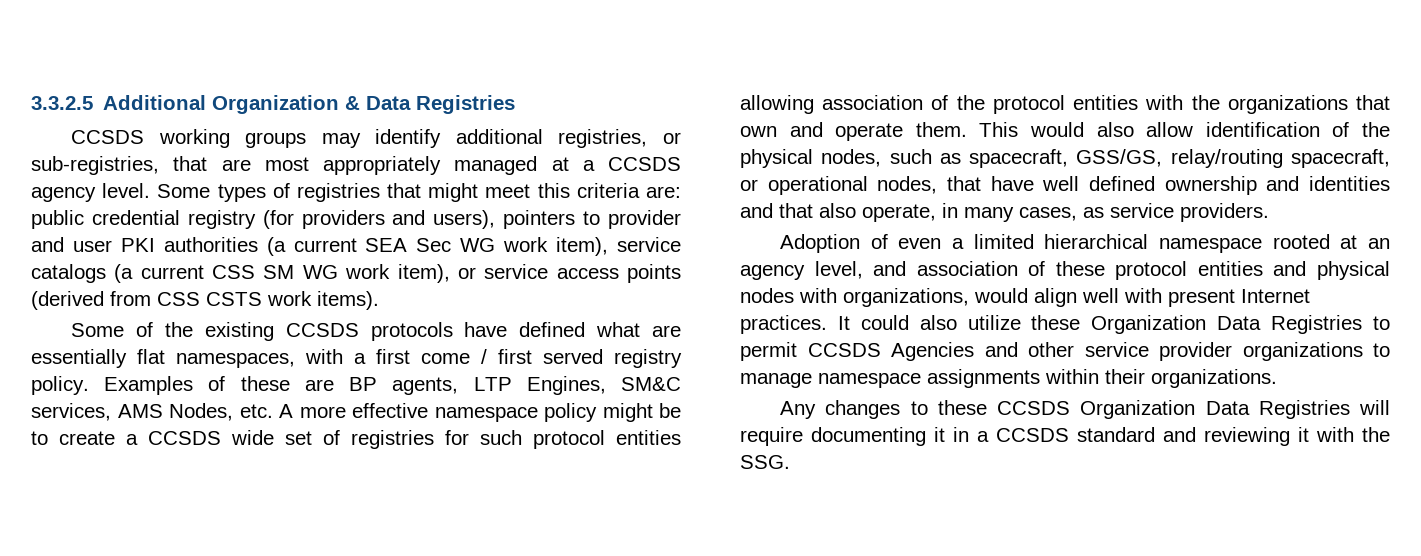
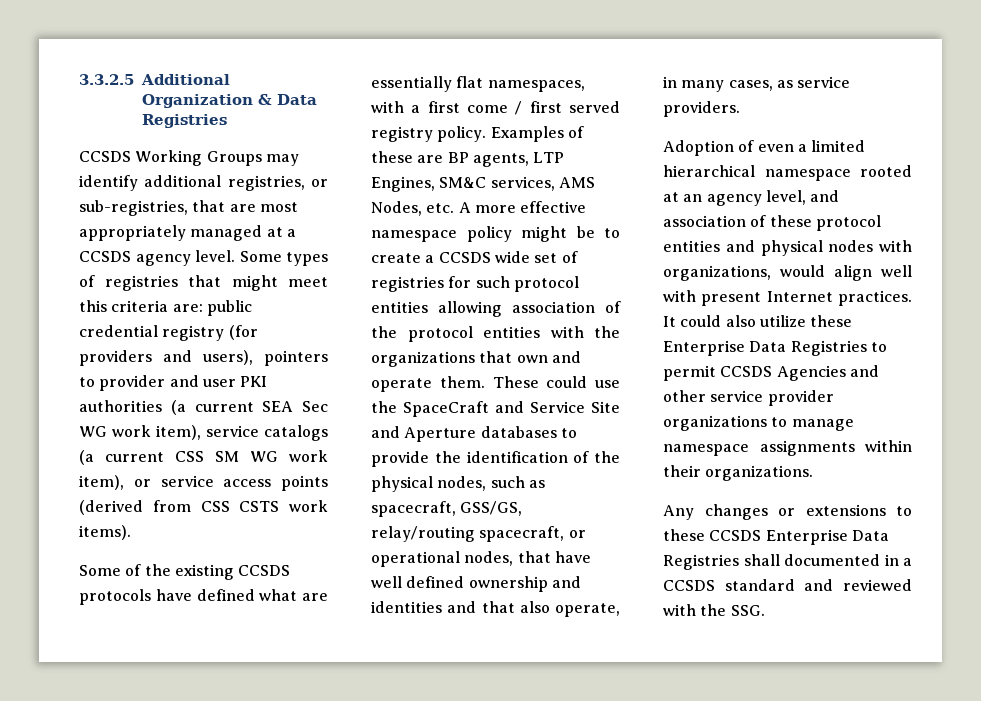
- CCSDS working groups may identify additional registries, or sub-registries, that are most appropriately managed at a CCSDS agency level.
+ CCSDS Working Groups may identify additional registries, or sub-registries, that are most appropriately managed at a CCSDS agency level.
- This would also allow identification of the physical nodes, such as spacecraft, GSS/GS, relay/routing spacecraft, or operational nodes, that have well defined ownership and identities and that also operate, in many cases, as service providers.
+ These could use the SpaceCraft and Service Site and Aperture databases to provide the identification of the physical nodes, such as spacecraft, GSS/GS, relay/routing spacecraft, or operational nodes, that have well defined ownership and identities and that also operate, in many cases, as service providers.
- It could also utilize these Organization Data Registries to permit CCSDS Agencies and other service provider organizations to manage namespace assignments within their organizations.
+ It could also utilize these Enterprise Data Registries to permit CCSDS Agencies and other service provider organizations to manage namespace assignments within their organizations.
- Any changes to these CCSDS Organization Data Registries will require documenting it in a CCSDS standard and reviewing it with the SSG.
+ Any changes or extensions to these CCSDS Enterprise Data Registries shall documented in a CCSDS standard and reviewed with the SSG.

